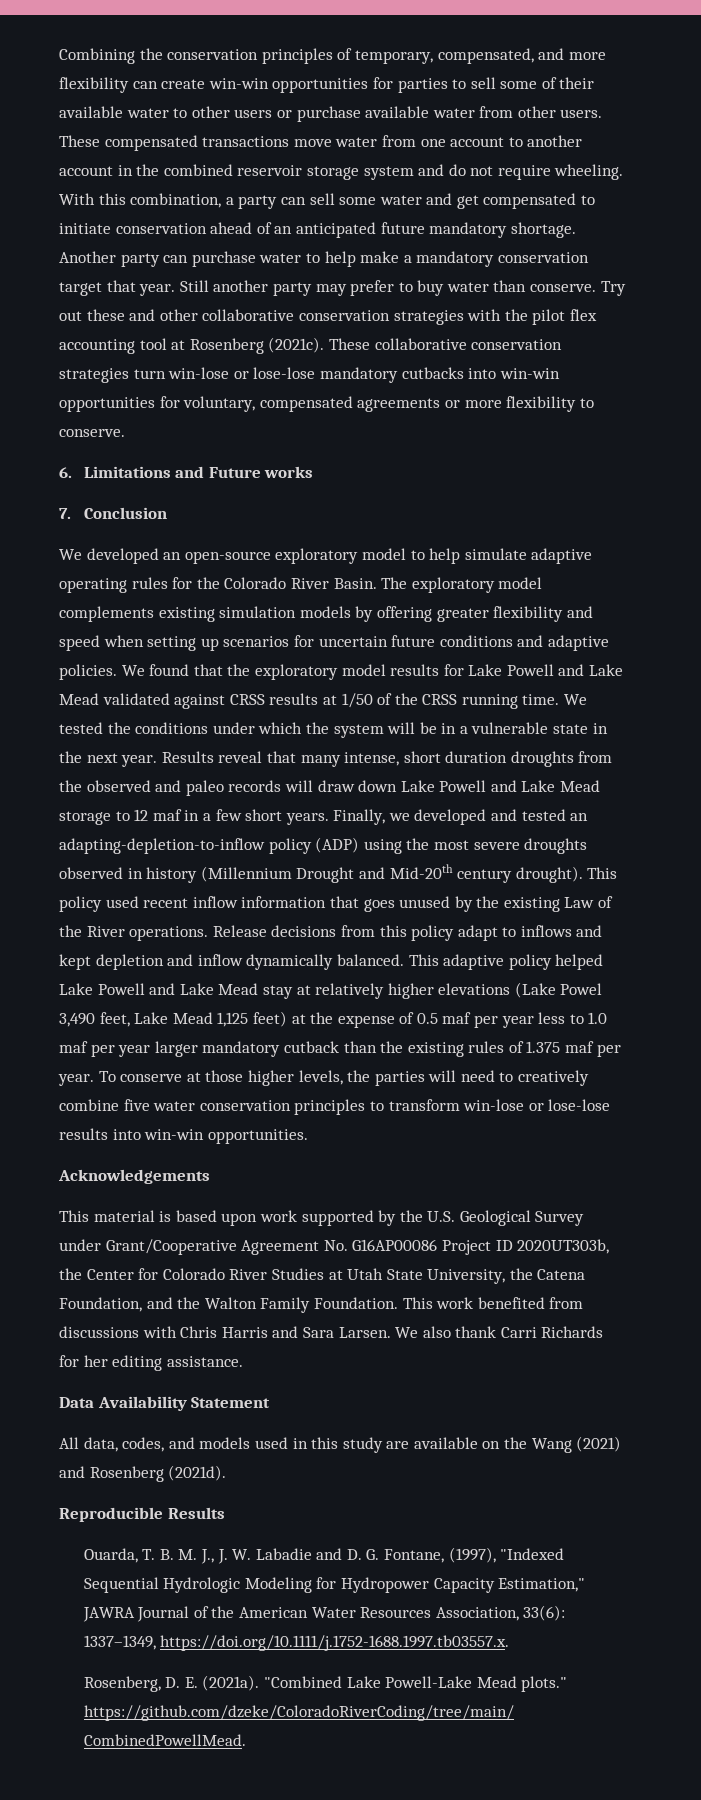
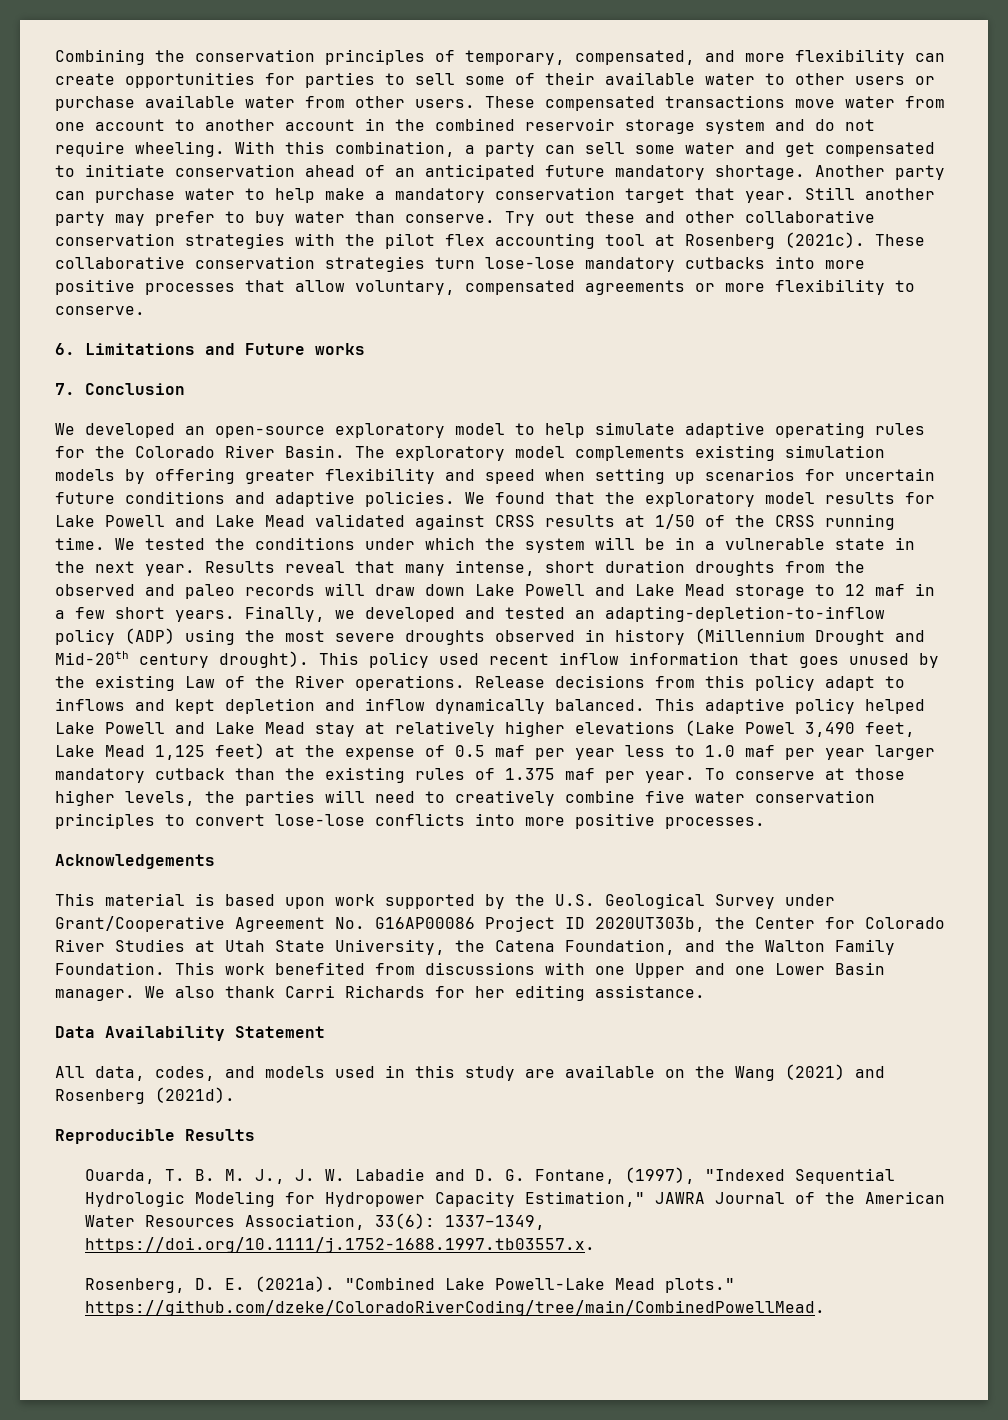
- Combining the conservation principles of temporary, compensated, and more flexibility can create win-win opportunities for parties to sell some of their available water to other users or purchase available water from other users.
+ Combining the conservation principles of temporary, compensated, and more flexibility can create opportunities for parties to sell some of their available water to other users or purchase available water from other users.
- These collaborative conservation strategies turn win-lose or lose-lose mandatory cutbacks into win-win opportunities for voluntary, compensated agreements or more flexibility to conserve.
+ These collaborative conservation strategies turn lose-lose mandatory cutbacks into more positive processes that allow voluntary, compensated agreements or more flexibility to conserve.
- To conserve at those higher levels, the parties will need to creatively combine five water conservation principles to transform win-lose or lose-lose results into win-win opportunities.
+ To conserve at those higher levels, the parties will need to creatively combine five water conservation principles to convert lose-lose conflicts into more positive processes.
- This work benefited from discussions with Chris Harris and Sara Larsen.
+ This work benefited from discussions with one Upper and one Lower Basin manager.

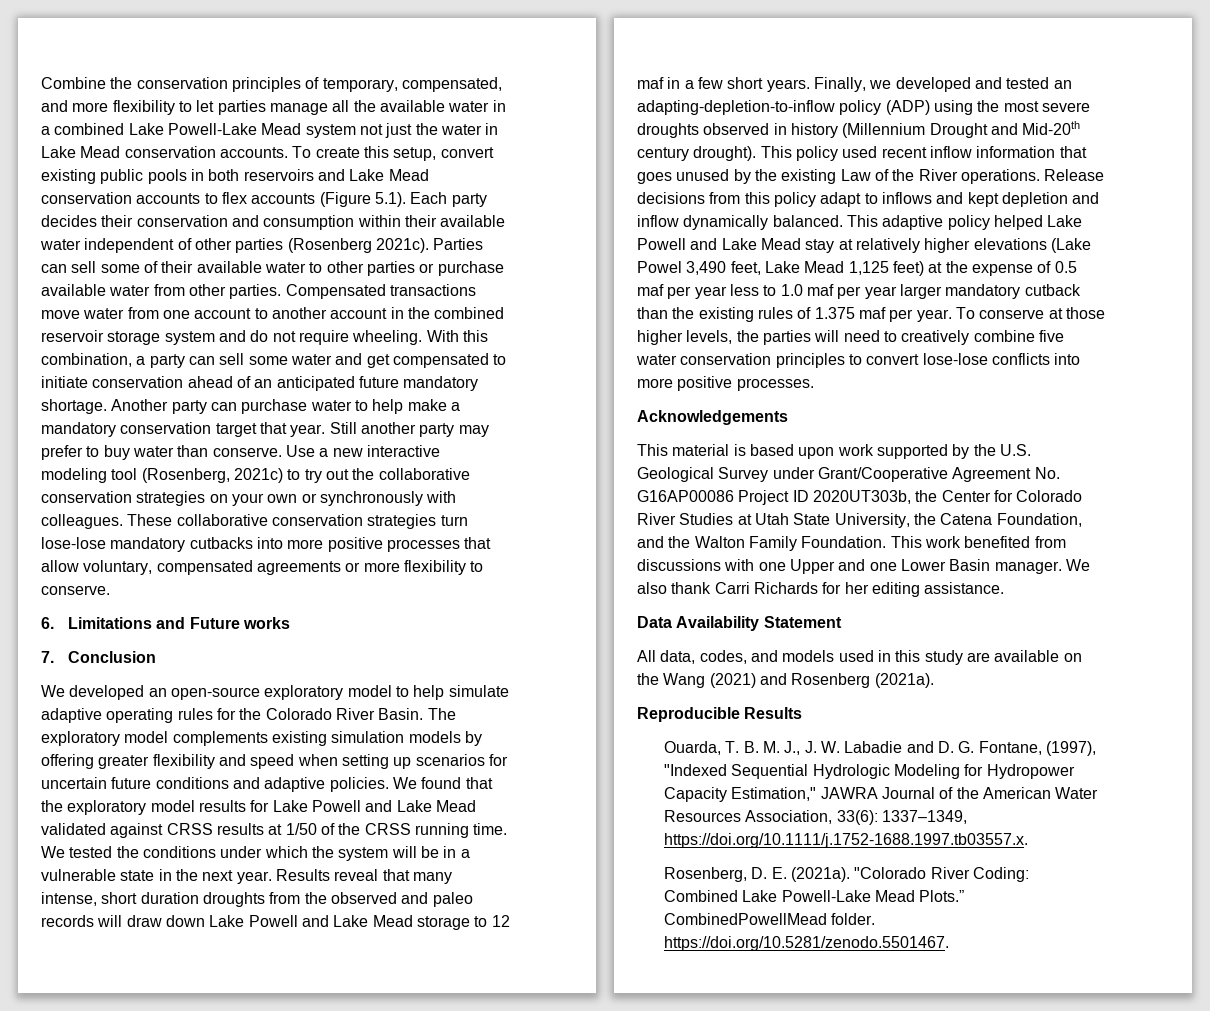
- Combining the conservation principles of temporary, compensated, and more flexibility can create opportunities for parties to sell some of their available water to other users or purchase available water from other users. These compensated transactions move water from one account to another account in the combined reservoir storage system and do not require wheeling.
+ Combine the conservation principles of temporary, compensated, and more flexibility to let parties manage all the available water in a combined Lake Powell-Lake Mead system not just the water in Lake Mead conservation accounts. To create this setup, convert existing public pools in both reservoirs and Lake Mead conservation accounts to flex accounts (Figure 5.1). Each party decides their conservation and consumption within their available water independent of other parties (Rosenberg 2021c). Parties can sell some of their available water to other parties or purchase available water from other parties. Compensated transactions move water from one account to another account in the combined reservoir storage system and do not require wheeling.
- Try out these and other collaborative conservation strategies with the pilot flex accounting tool at Rosenberg (2021c).
+ Use a new interactive modeling tool (Rosenberg, 2021c) to try out the collaborative conservation strategies on your own or synchronously with colleagues.
- All data, codes, and models used in this study are available on the Wang (2021) and Rosenberg (2021d).
+ All data, codes, and models used in this study are available on the Wang (2021) and Rosenberg (2021a).
- "Combined Lake Powell-Lake Mead plots." https://github.com/dzeke/ColoradoRiverCoding/tree/main/CombinedPowellMead.
+ "Colorado River Coding: Combined Lake Powell-Lake Mead Plots.” CombinedPowellMead folder. https://doi.org/10.5281/zenodo.5501467.

